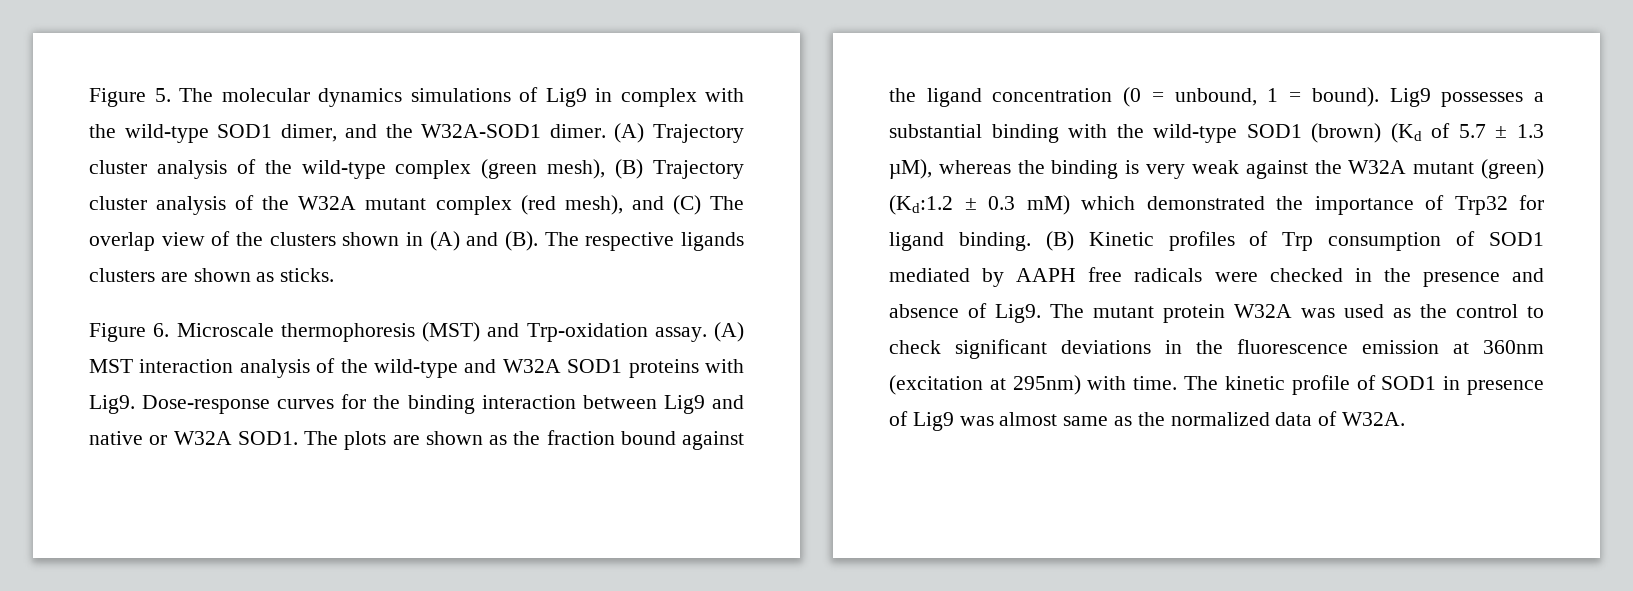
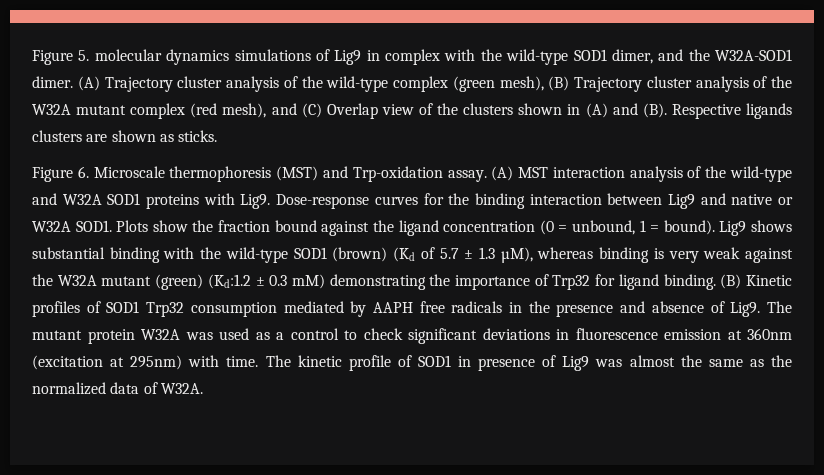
- Figure 5. The molecular dynamics simulations of Lig9 in complex with the wild-type SOD1 dimer, and the W32A-SOD1 dimer.
+ Figure 5. molecular dynamics simulations of Lig9 in complex with the wild-type SOD1 dimer, and the W32A-SOD1 dimer.
- (A) Trajectory cluster analysis of the wild-type complex (green mesh), (B) Trajectory cluster analysis of the W32A mutant complex (red mesh), and (C) The overlap view of the clusters shown in (A) and (B). The respective ligands clusters are shown as sticks.
+ (A) Trajectory cluster analysis of the wild-type complex (green mesh), (B) Trajectory cluster analysis of the W32A mutant complex (red mesh), and (C) Overlap view of the clusters shown in (A) and (B). Respective ligands clusters are shown as sticks.
- The plots are shown as the fraction bound against the ligand concentration (0 = unbound, 1 = bound).
+ Plots show the fraction bound against the ligand concentration (0 = unbound, 1 = bound).
- Lig9 possesses a substantial binding with the wild-type SOD1 (brown) (Kd of 5.7 ± 1.3 µM), whereas the binding is very weak against the W32A mutant (green) (Kd:1.2 ± 0.3 mM) which demonstrated the importance of Trp32 for ligand binding.
+ Lig9 shows substantial binding with the wild-type SOD1 (brown) (Kd of 5.7 ± 1.3 µM), whereas binding is very weak against the W32A mutant (green) (Kd:1.2 ± 0.3 mM) demonstrating the importance of Trp32 for ligand binding.
- (B) Kinetic profiles of Trp consumption of SOD1 mediated by AAPH free radicals were checked in the presence and absence of Lig9.
+ (B) Kinetic profiles of SOD1 Trp32 consumption mediated by AAPH free radicals in the presence and absence of Lig9.
- The mutant protein W32A was used as the control to check significant deviations in the fluorescence emission at 360nm (excitation at 295nm) with time.
+ The mutant protein W32A was used as a control to check significant deviations in fluorescence emission at 360nm (excitation at 295nm) with time.
- The kinetic profile of SOD1 in presence of Lig9 was almost same as the normalized data of W32A.
+ The kinetic profile of SOD1 in presence of Lig9 was almost the same as the normalized data of W32A.

